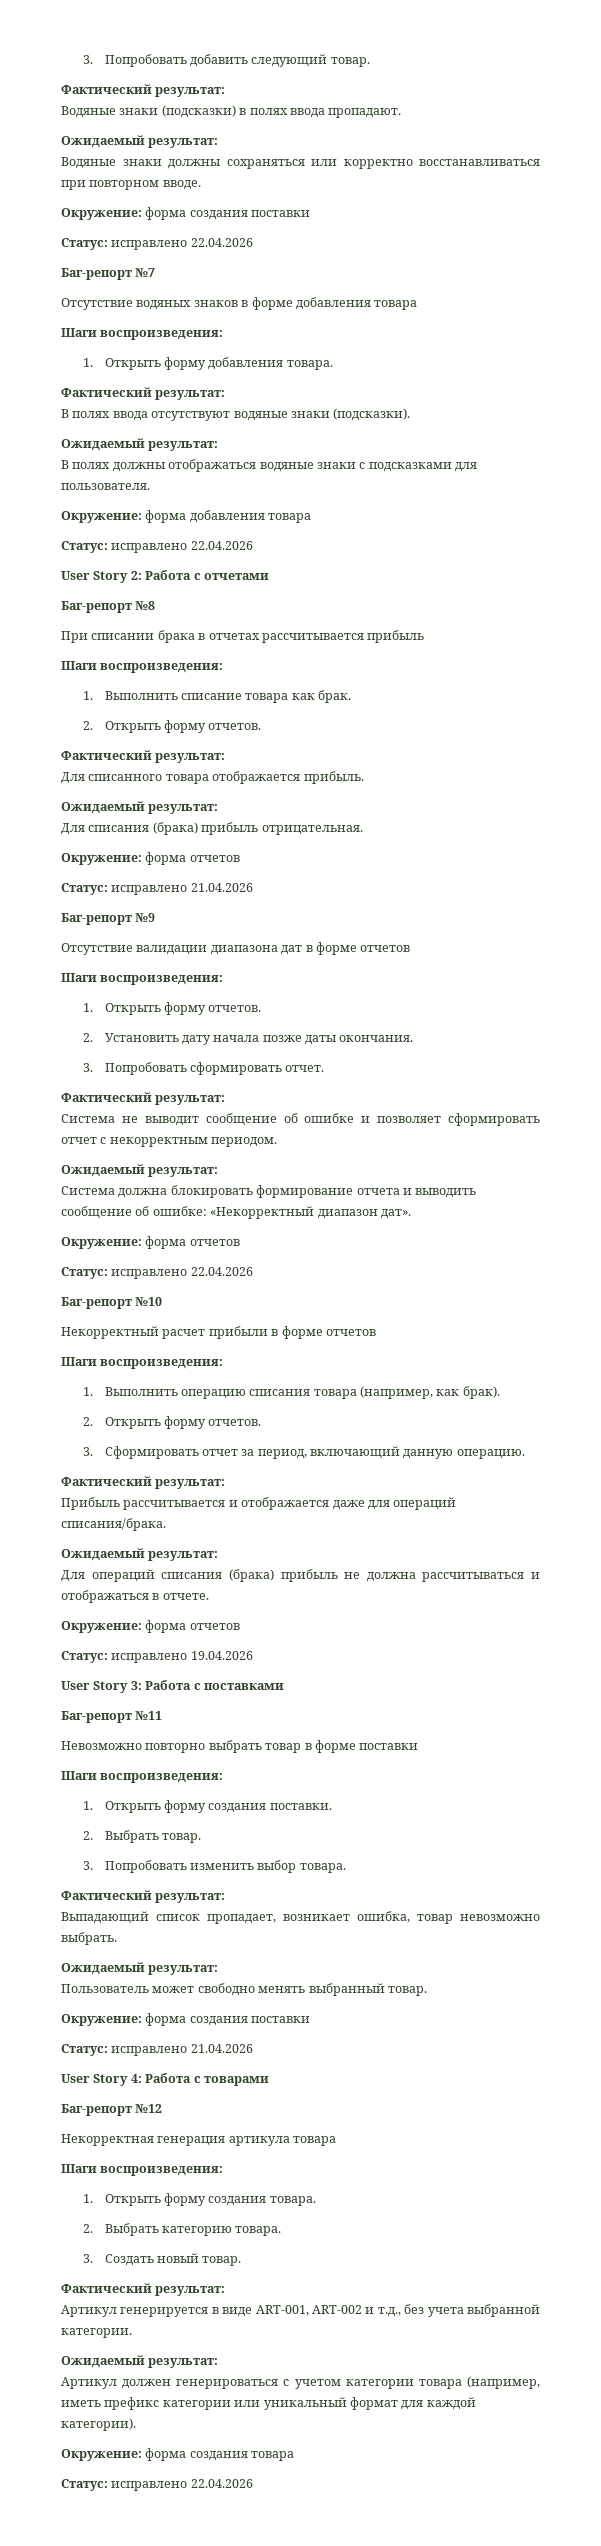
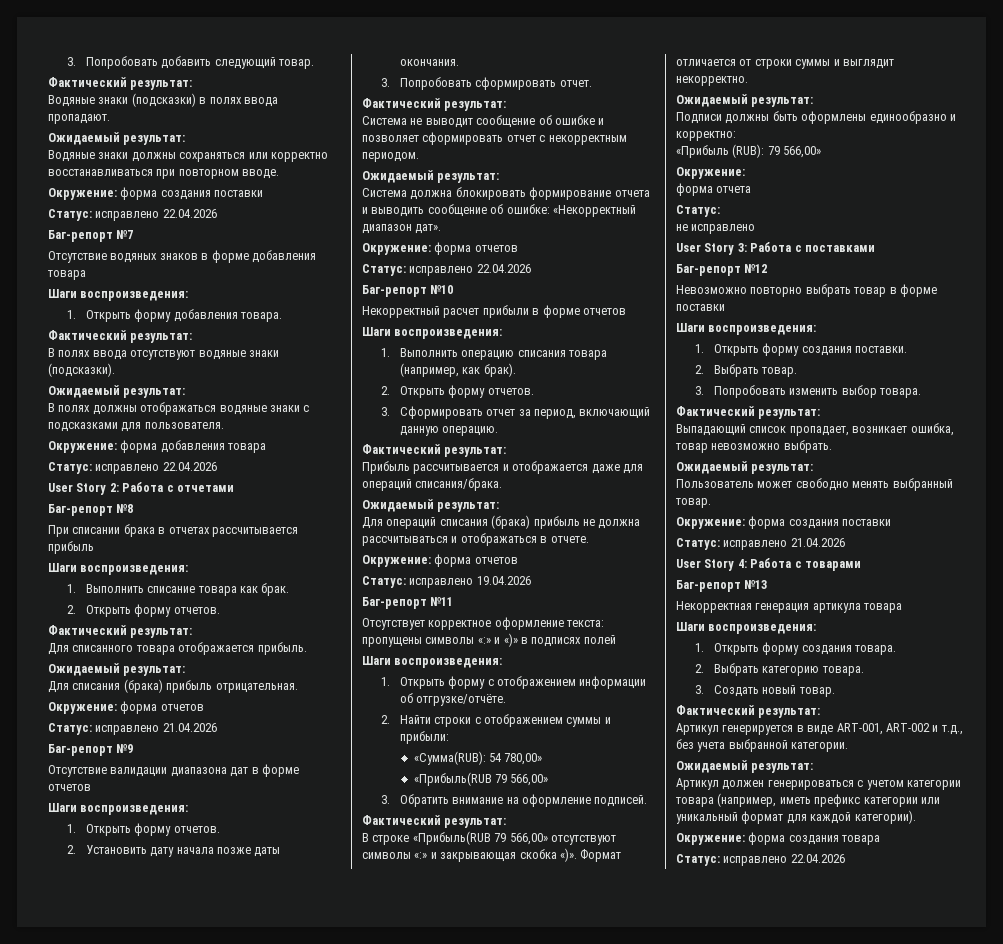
+ Баг-репорт №11
+ Отсутствует корректное оформление текста: пропущены символы «:» и «)» в подписях полей
+ Шаги воспроизведения:
+ 1. Открыть форму с отображением информации об отгрузке/отчёте.
+ 2. Найти строки с отображением суммы и прибыли:
+ «Сумма(RUB): 54 780,00»
+ «Прибыль(RUB 79 566,00»
+ 3. Обратить внимание на оформление подписей.
+ Фактический результат:
+ В строке «Прибыль(RUB 79 566,00» отсутствуют символы «:» и закрывающая скобка «)». Формат отличается от строки суммы и выглядит некорректно.
+ Ожидаемый результат:
+ Подписи должны быть оформлены единообразно и корректно:
+ «Прибыль (RUB): 79 566,00»
+ Окружение:
+ форма отчета
+ Статус:
+ не исправлено
- Баг-репорт №11
+ Баг-репорт №12
- Баг-репорт №12
+ Баг-репорт №13

